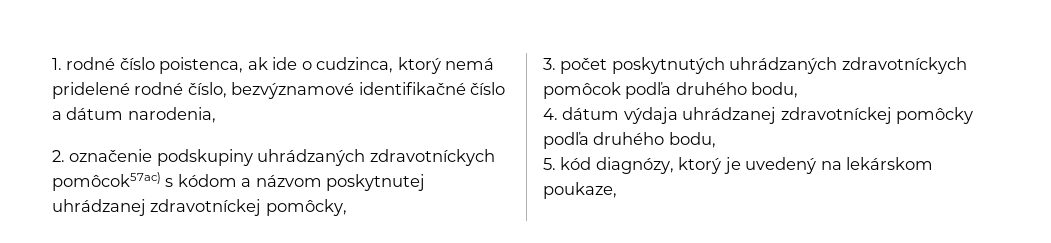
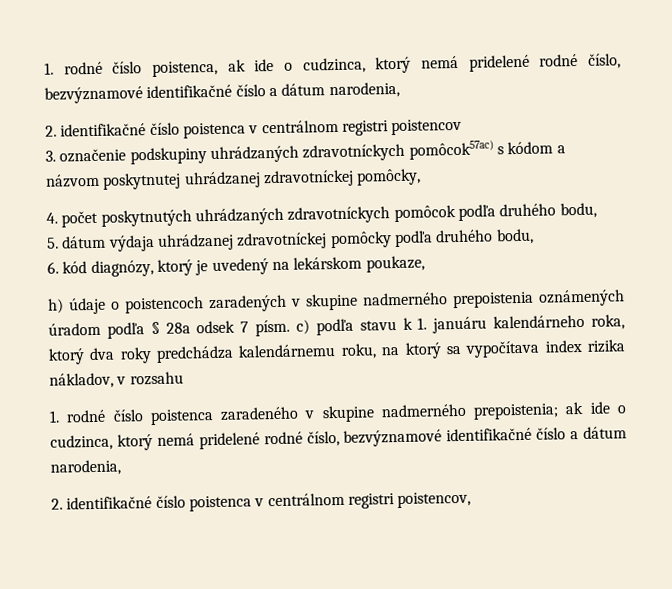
- 2. označenie podskupiny uhrádzaných zdravotníckych pomôcok57ac) s kódom a názvom poskytnutej uhrádzanej zdravotníckej pomôcky,
+ 2. identifikačné číslo poistenca v centrálnom registri poistencov
+ 3. označenie podskupiny uhrádzaných zdravotníckych pomôcok57ac) s kódom a názvom poskytnutej uhrádzanej zdravotníckej pomôcky,
- 3. počet poskytnutých uhrádzaných zdravotníckych pomôcok podľa druhého bodu,
+ 4. počet poskytnutých uhrádzaných zdravotníckych pomôcok podľa druhého bodu,
- 4. dátum výdaja uhrádzanej zdravotníckej pomôcky podľa druhého bodu,
+ 5. dátum výdaja uhrádzanej zdravotníckej pomôcky podľa druhého bodu,
- 5. kód diagnózy, ktorý je uvedený na lekárskom poukaze,
+ 6. kód diagnózy, ktorý je uvedený na lekárskom poukaze,
+ h) údaje o poistencoch zaradených v skupine nadmerného prepoistenia oznámených úradom podľa § 28a odsek 7 písm. c) podľa stavu k 1. januáru kalendárneho roka, ktorý dva roky predchádza kalendárnemu roku, na ktorý sa vypočítava index rizika nákladov, v rozsahu
+ 1. rodné číslo poistenca zaradeného v skupine nadmerného prepoistenia; ak ide o cudzinca, ktorý nemá pridelené rodné číslo, bezvýznamové identifikačné číslo a dátum narodenia,
+ 2. identifikačné číslo poistenca v centrálnom registri poistencov,

